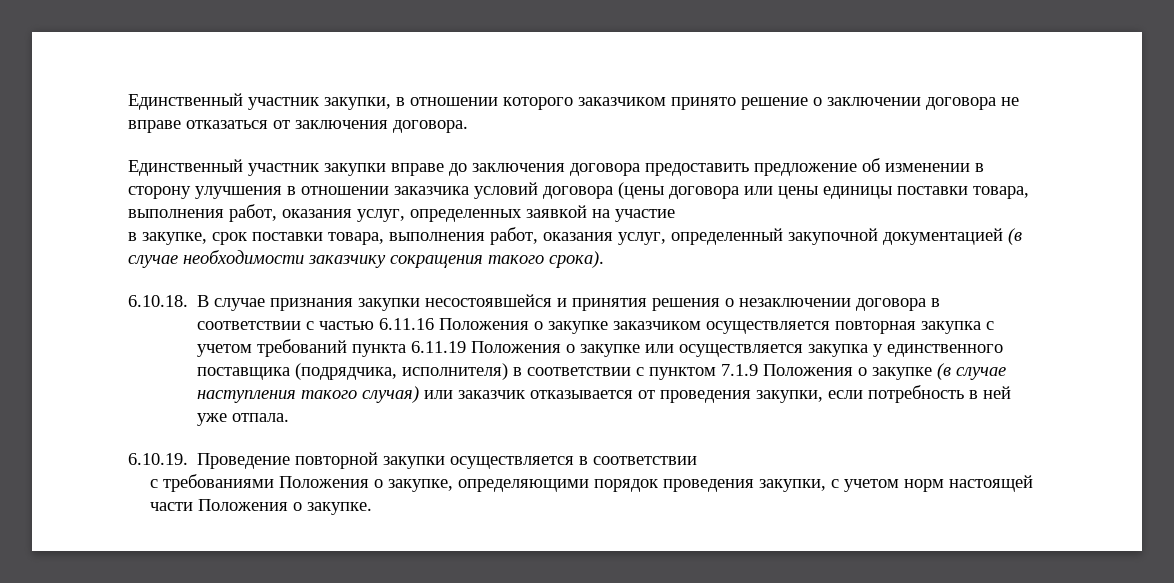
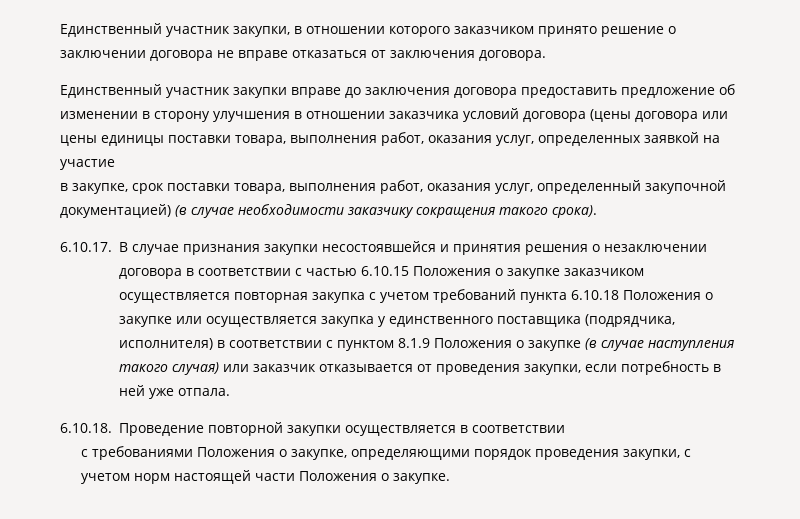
- в закупке, срок поставки товара, выполнения работ, оказания услуг, определенный закупочной документацией (в случае необходимости заказчику сокращения такого срока).
+ в закупке, срок поставки товара, выполнения работ, оказания услуг, определенный закупочной документацией) (в случае необходимости заказчику сокращения такого срока).
- 6.10.18. В случае признания закупки несостоявшейся и принятия решения о незаключении договора в соответствии с частью 6.11.16 Положения о закупке заказчиком осуществляется повторная закупка с учетом требований пункта 6.11.19 Положения о закупке или осуществляется закупка у единственного поставщика (подрядчика, исполнителя) в соответствии с пунктом 7.1.9 Положения о закупке (в случае наступления такого случая) или заказчик отказывается от проведения закупки, если потребность в ней уже отпала.
+ 6.10.17. В случае признания закупки несостоявшейся и принятия решения о незаключении договора в соответствии с частью 6.10.15 Положения о закупке заказчиком осуществляется повторная закупка с учетом требований пункта 6.10.18 Положения о закупке или осуществляется закупка у единственного поставщика (подрядчика, исполнителя) в соответствии с пунктом 8.1.9 Положения о закупке (в случае наступления такого случая) или заказчик отказывается от проведения закупки, если потребность в ней уже отпала.
- 6.10.19. Проведение повторной закупки осуществляется в соответствии
+ 6.10.18. Проведение повторной закупки осуществляется в соответствии

